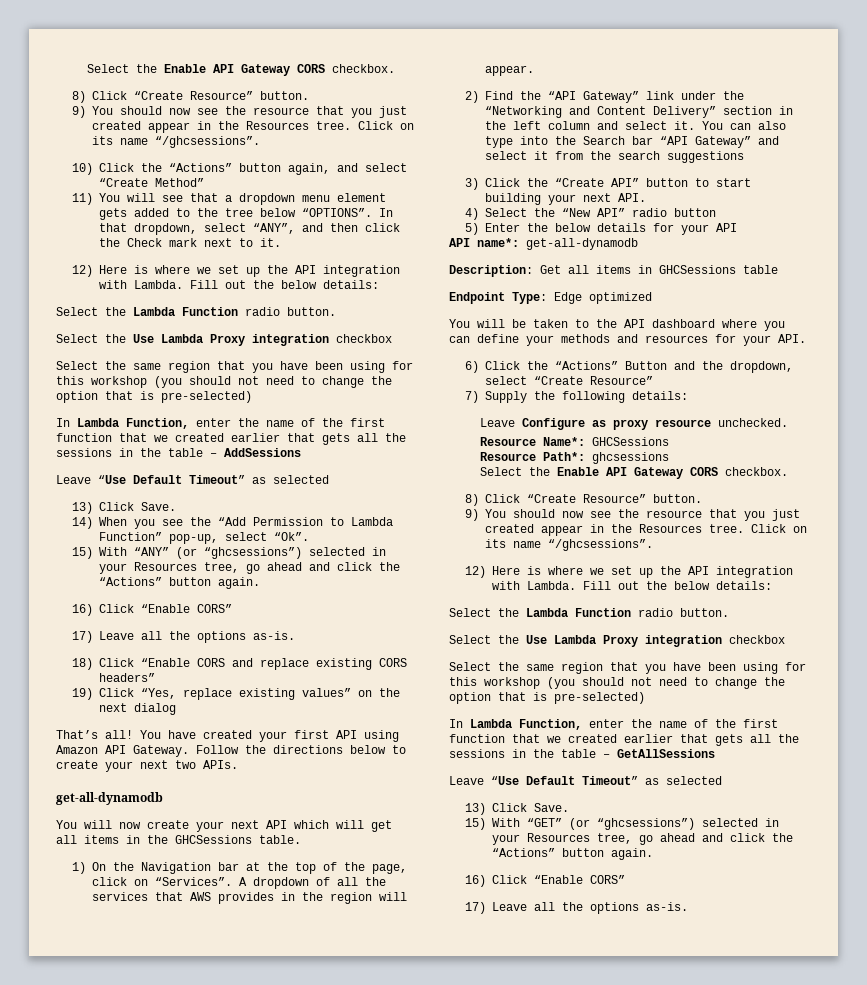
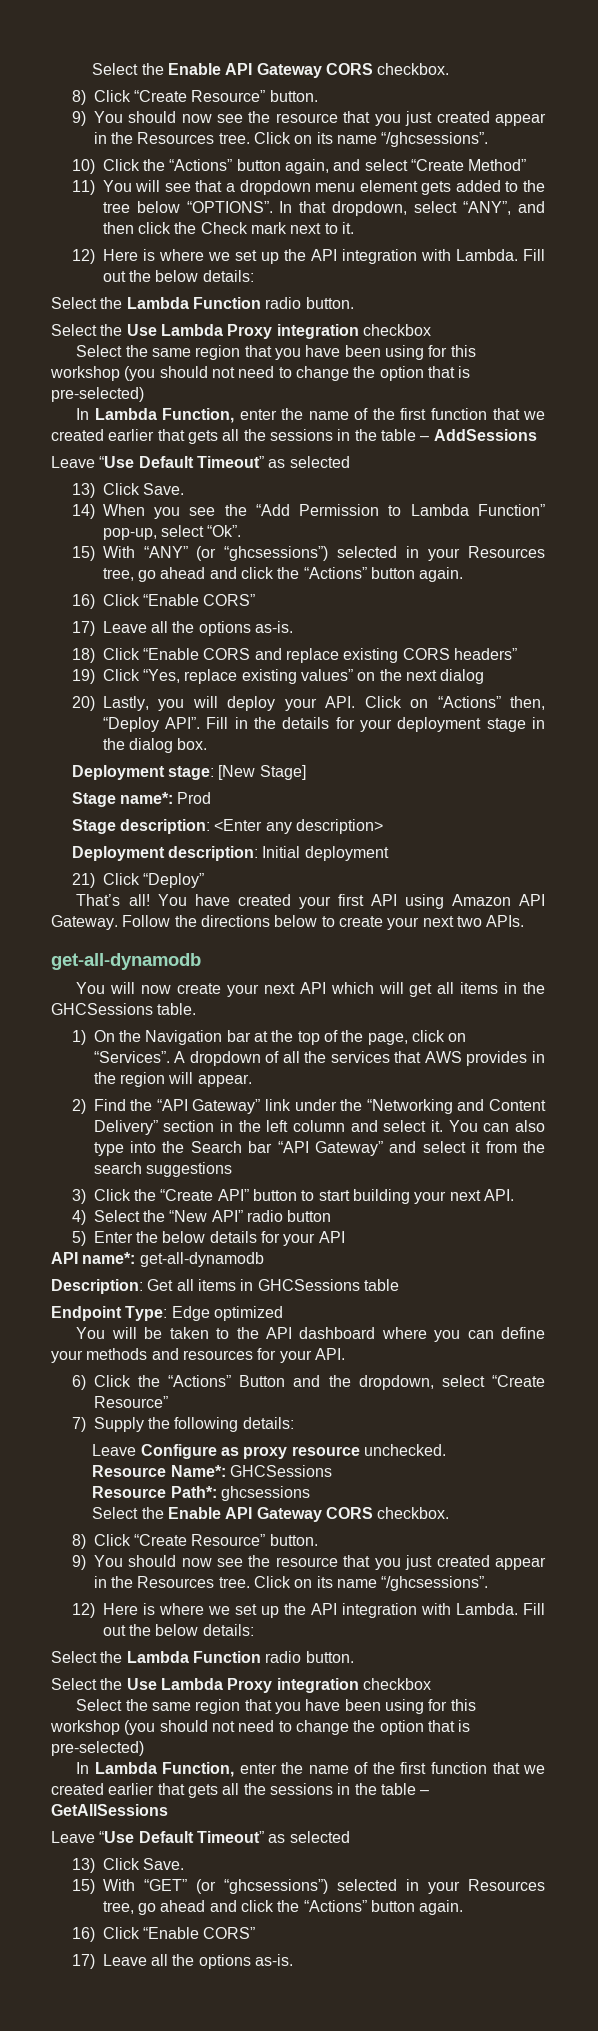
+ 20) Lastly, you will deploy your API. Click on “Actions” then, “Deploy API”. Fill in the details for your deployment stage in the dialog box.
+ Deployment stage: [New Stage]
+ Stage name*: Prod
+ Stage description: <Enter any description>
+ Deployment description: Initial deployment
+ 21) Click “Deploy”

